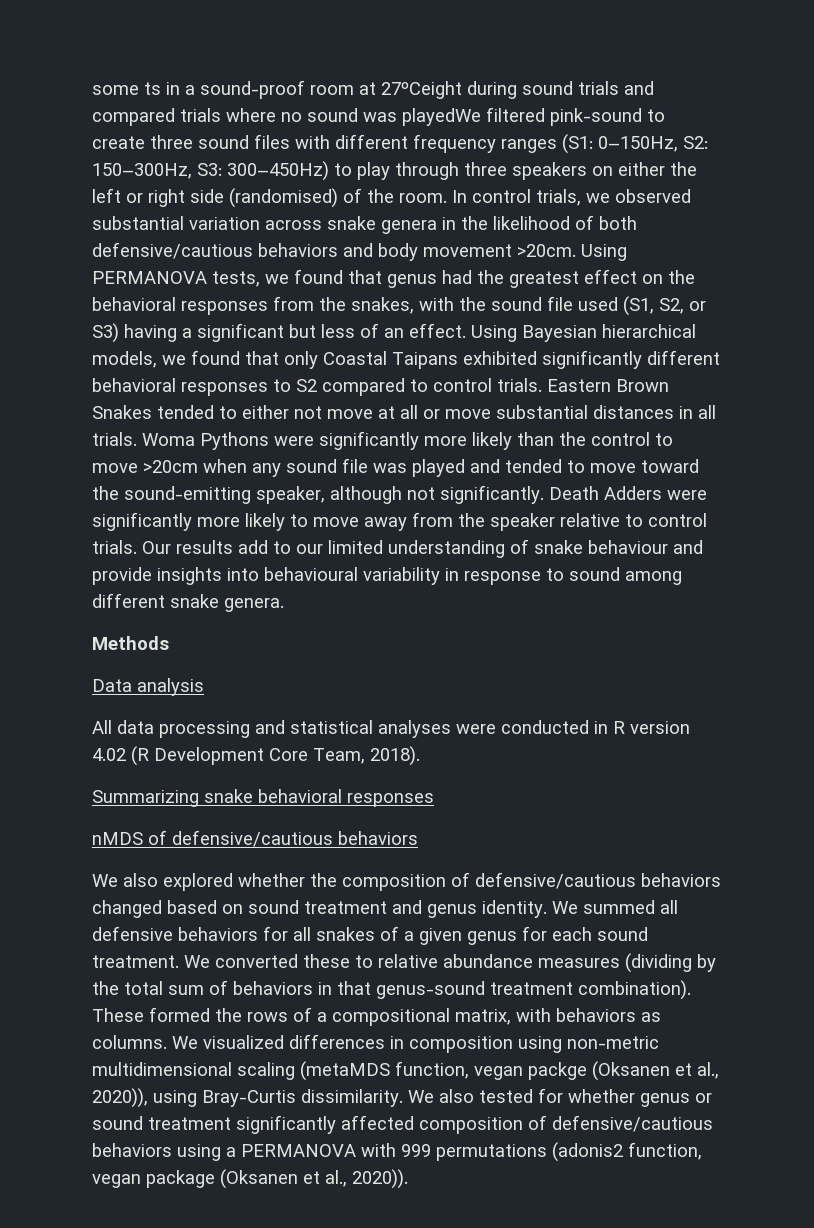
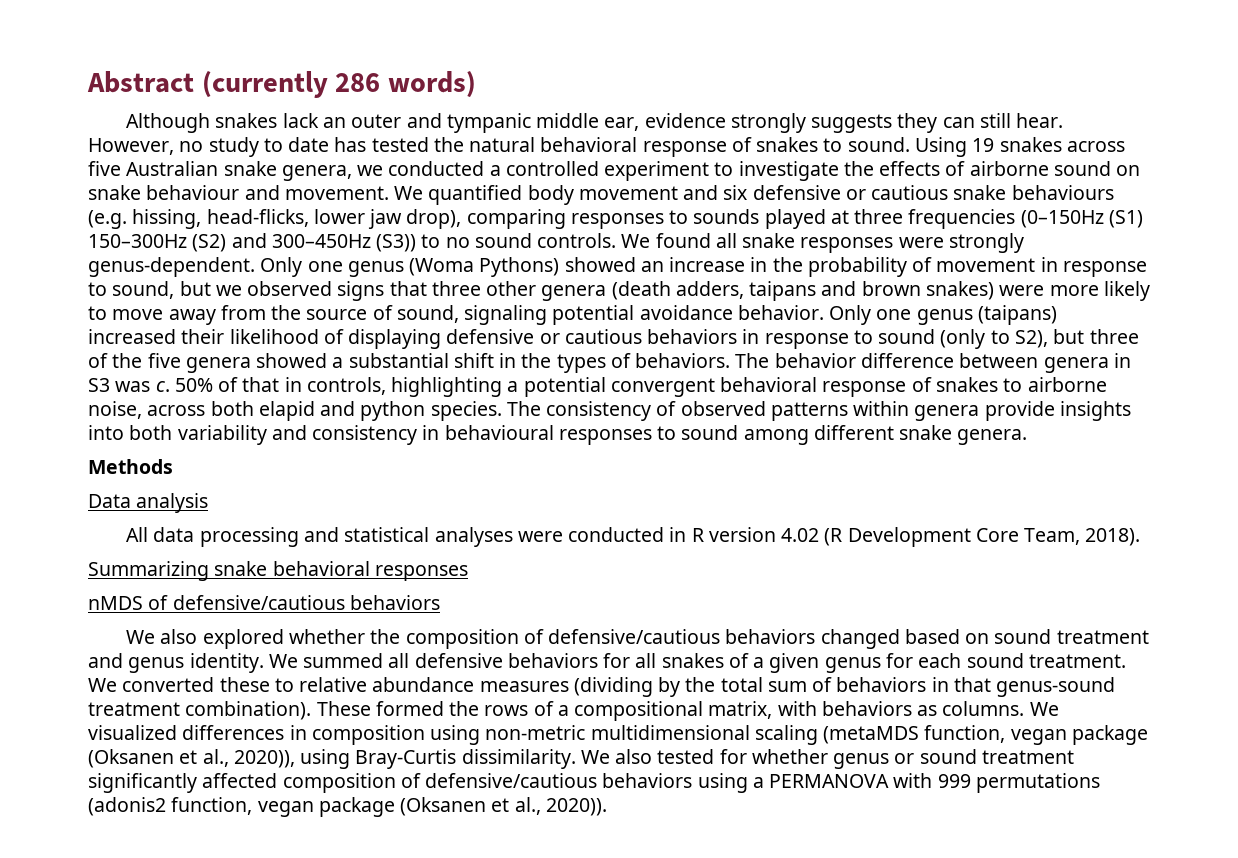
- some ts in a sound-proof room at 27ºCeight during sound trials and compared trials where no sound was playedWe filtered pink-sound to create three sound files with different frequency ranges (S1: 0–150Hz, S2: 150–300Hz, S3: 300–450Hz) to play through three speakers on either the left or right side (randomised) of the room. In control trials, we observed substantial variation across snake genera in the likelihood of both defensive/cautious behaviors and body movement >20cm. Using PERMANOVA tests, we found that genus had the greatest effect on the behavioral responses from the snakes, with the sound file used (S1, S2, or S3) having a significant but less of an effect. Using Bayesian hierarchical models, we found that only Coastal Taipans exhibited significantly different behavioral responses to S2 compared to control trials. Eastern Brown Snakes tended to either not move at all or move substantial distances in all trials. Woma Pythons were significantly more likely than the control to move >20cm when any sound file was played and tended to move toward the sound-emitting speaker, although not significantly. Death Adders were significantly more likely to move away from the speaker relative to control trials. Our results add to our limited understanding of snake behaviour and provide insights into behavioural variability in response to sound among different snake genera.
+ Abstract (currently 286 words)
+ Although snakes lack an outer and tympanic middle ear, evidence strongly suggests they can still hear. However, no study to date has tested the natural behavioral response of snakes to sound. Using 19 snakes across five Australian snake genera, we conducted a controlled experiment to investigate the effects of airborne sound on snake behaviour and movement. We quantified body movement and six defensive or cautious snake behaviours (e.g. hissing, head-flicks, lower jaw drop), comparing responses to sounds played at three frequencies (0–150Hz (S1) 150–300Hz (S2) and 300–450Hz (S3)) to no sound controls. We found all snake responses were strongly genus-dependent. Only one genus (Woma Pythons) showed an increase in the probability of movement in response to sound, but we observed signs that three other genera (death adders, taipans and brown snakes) were more likely to move away from the source of sound, signaling potential avoidance behavior. Only one genus (taipans) increased their likelihood of displaying defensive or cautious behaviors in response to sound (only to S2), but three of the five genera showed a substantial shift in the types of behaviors. The behavior difference between genera in S3 was c. 50% of that in controls, highlighting a potential convergent behavioral response of snakes to airborne noise, across both elapid and python species. The consistency of observed patterns within genera provide insights into both variability and consistency in behavioural responses to sound among different snake genera.
- We visualized differences in composition using non-metric multidimensional scaling (metaMDS function, vegan packge (Oksanen et al., 2020)), using Bray-Curtis dissimilarity.
+ We visualized differences in composition using non-metric multidimensional scaling (metaMDS function, vegan package (Oksanen et al., 2020)), using Bray-Curtis dissimilarity.

